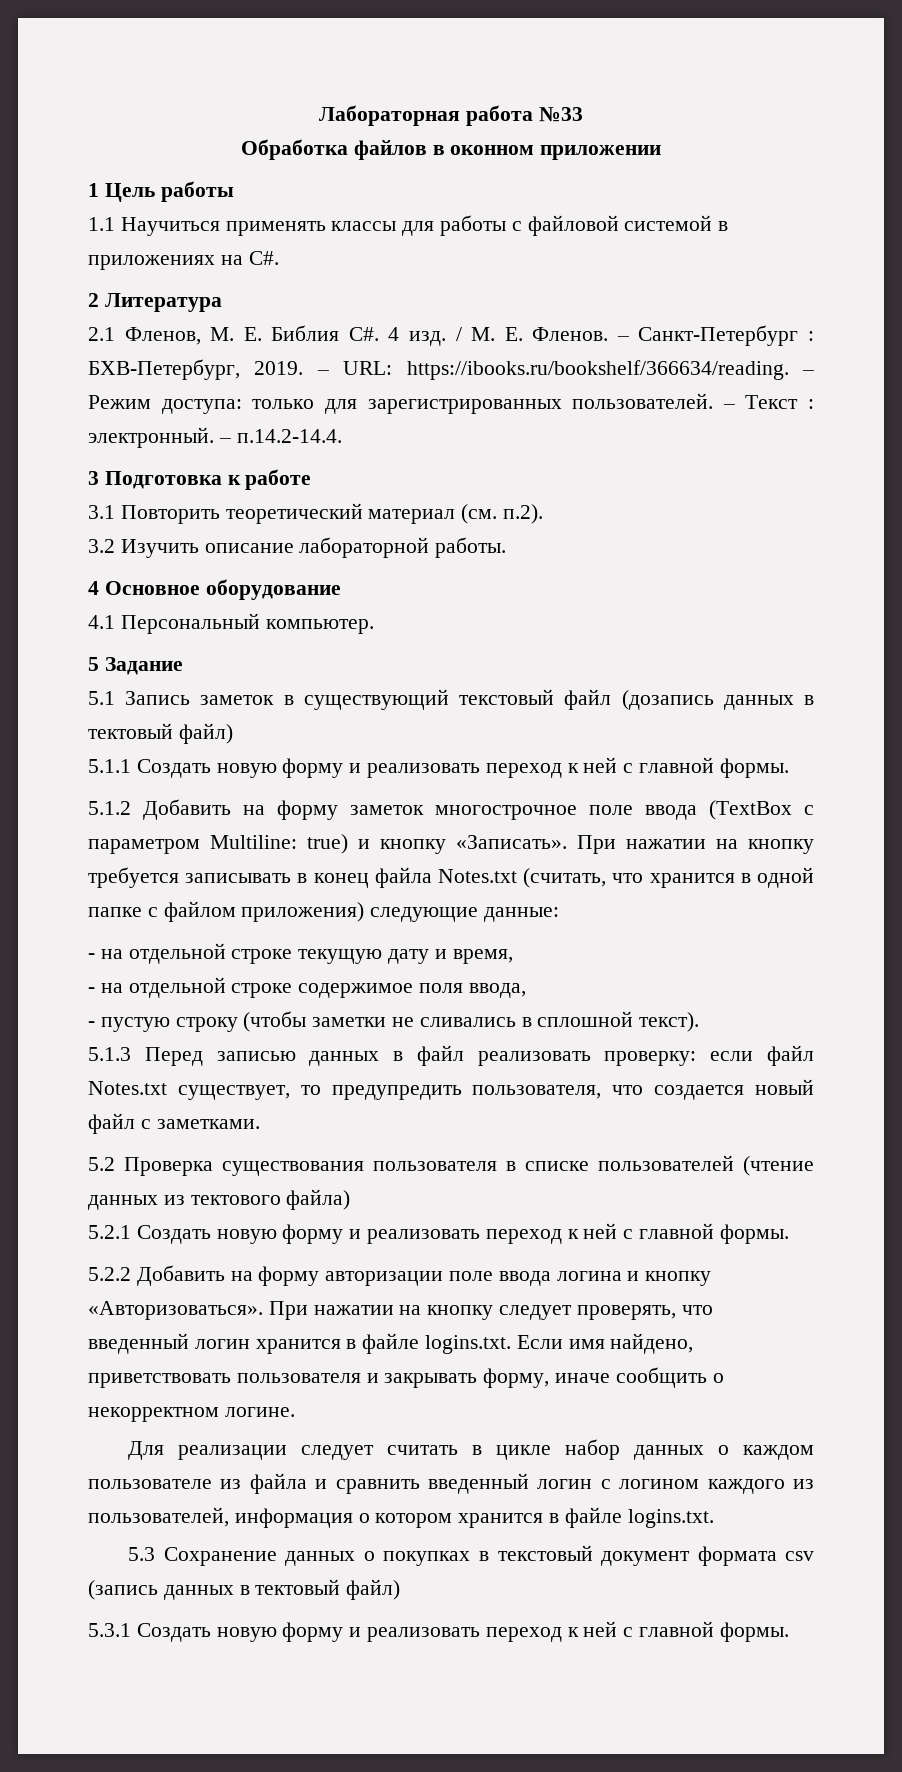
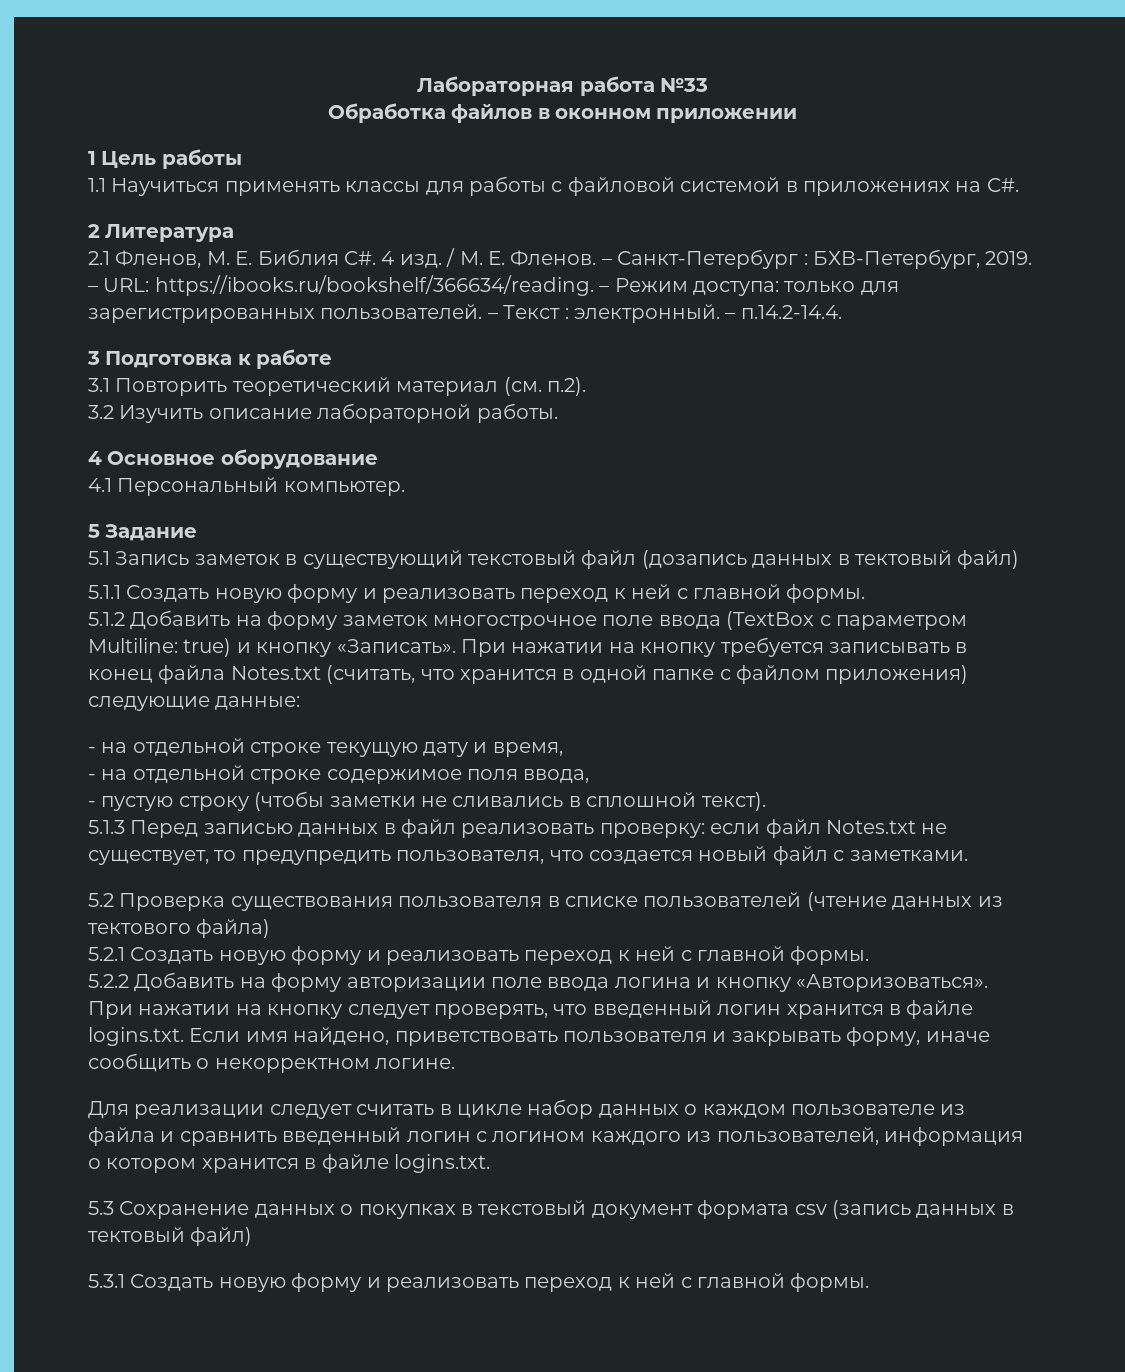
- 5.1.3 Перед записью данных в файл реализовать проверку: если файл Notes.txt существует, то предупредить пользователя, что создается новый файл с заметками.
+ 5.1.3 Перед записью данных в файл реализовать проверку: если файл Notes.txt не существует, то предупредить пользователя, что создается новый файл с заметками.

